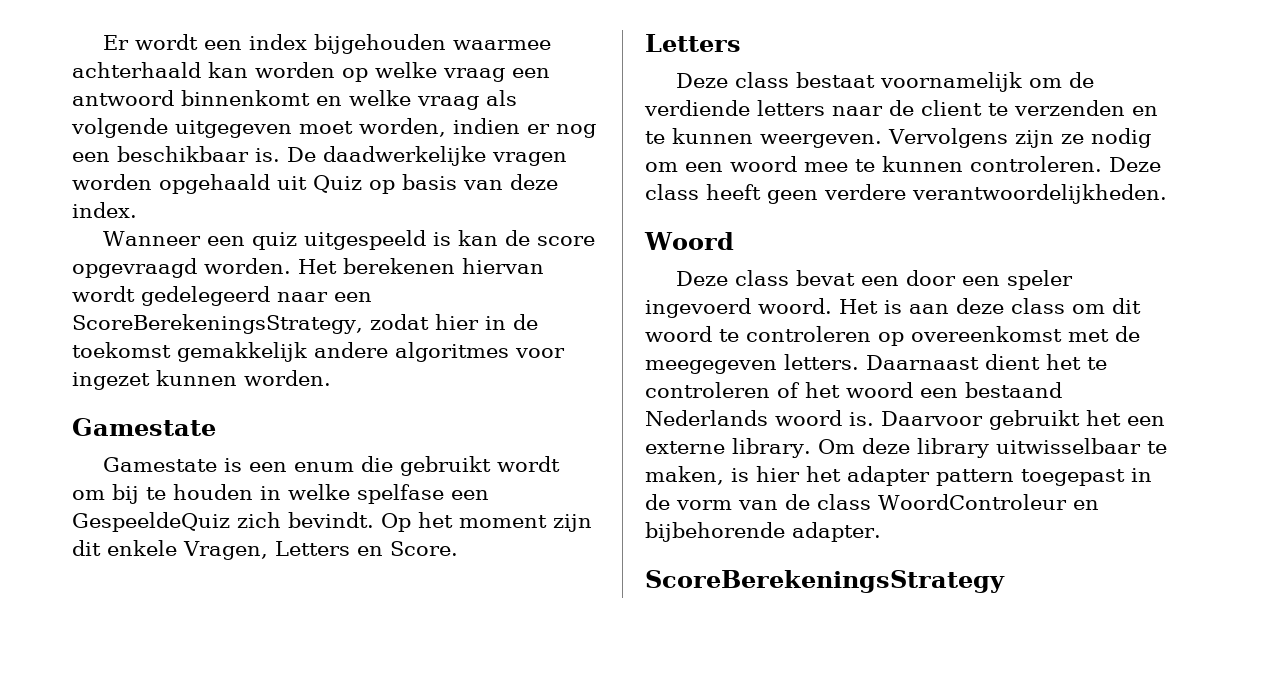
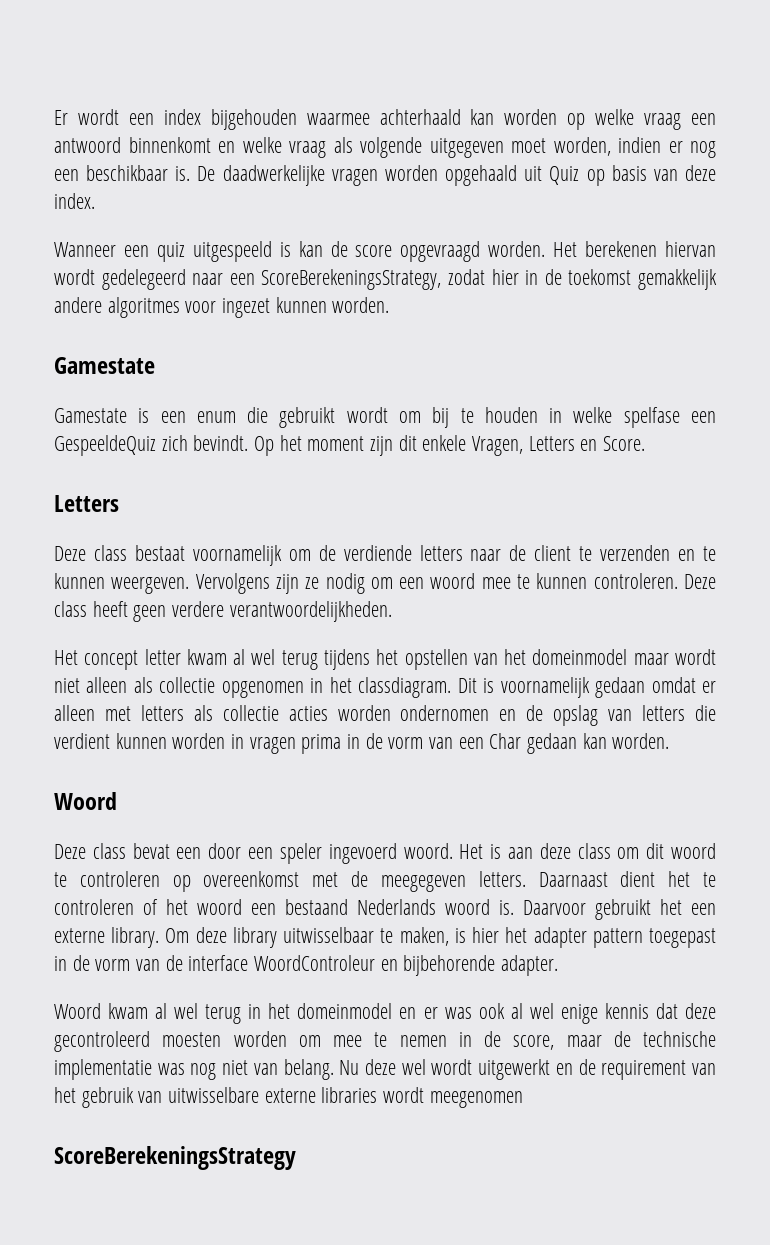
+ Het concept letter kwam al wel terug tijdens het opstellen van het domeinmodel maar wordt niet alleen als collectie opgenomen in het classdiagram. Dit is voornamelijk gedaan omdat er alleen met letters als collectie acties worden ondernomen en de opslag van letters die verdient kunnen worden in vragen prima in de vorm van een Char gedaan kan worden.
- Om deze library uitwisselbaar te maken, is hier het adapter pattern toegepast in de vorm van de class WoordControleur en bijbehorende adapter.
+ Om deze library uitwisselbaar te maken, is hier het adapter pattern toegepast in de vorm van de interface WoordControleur en bijbehorende adapter.
+ Woord kwam al wel terug in het domeinmodel en er was ook al wel enige kennis dat deze gecontroleerd moesten worden om mee te nemen in de score, maar de technische implementatie was nog niet van belang. Nu deze wel wordt uitgewerkt en de requirement van het gebruik van uitwisselbare externe libraries wordt meegenomen

